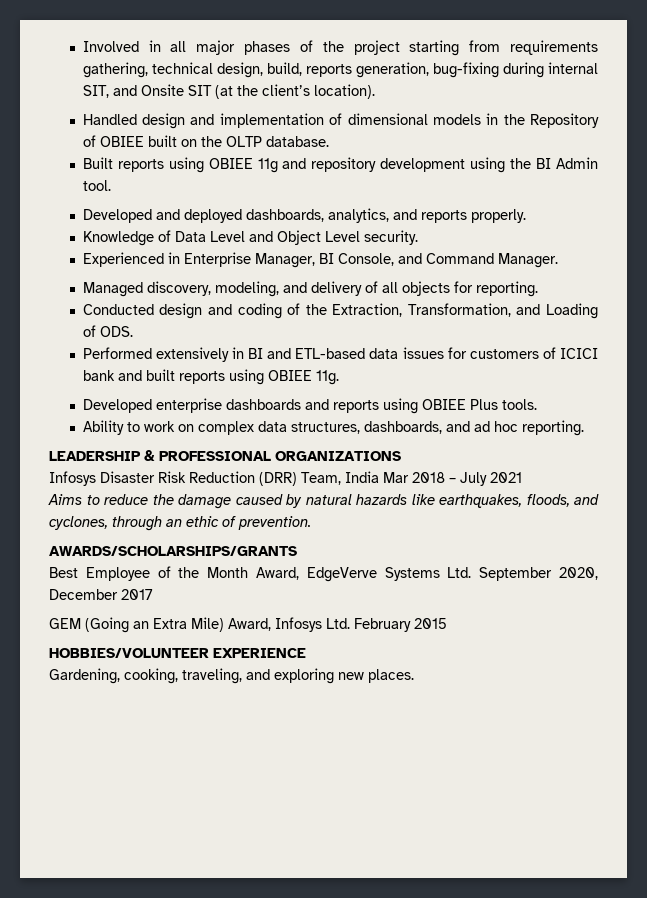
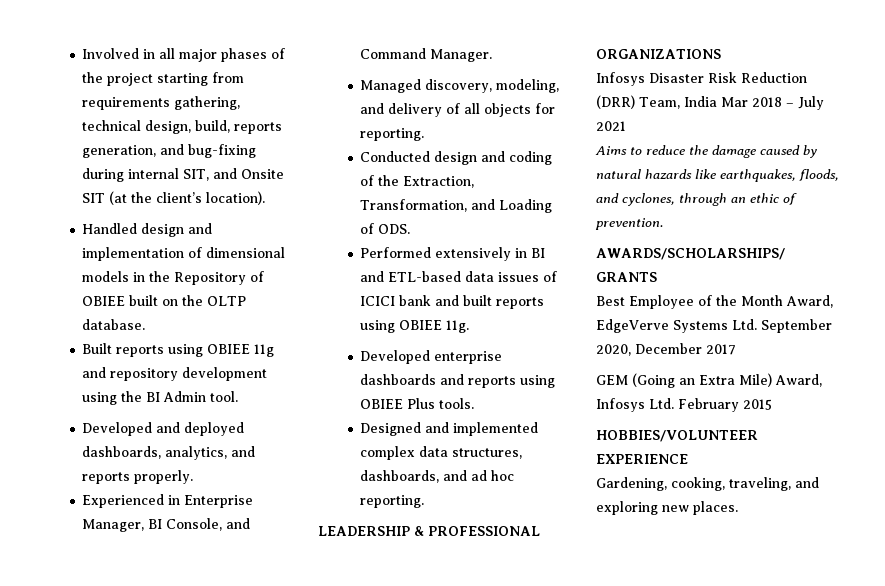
- Involved in all major phases of the project starting from requirements gathering, technical design, build, reports generation, bug-fixing during internal SIT, and Onsite SIT (at the client’s location).
+ Involved in all major phases of the project starting from requirements gathering, technical design, build, reports generation, and bug-fixing during internal SIT, and Onsite SIT (at the client’s location).
- Knowledge of Data Level and Object Level security.
- Performed extensively in BI and ETL-based data issues for customers of ICICI bank and built reports using OBIEE 11g.
+ Performed extensively in BI and ETL-based data issues of ICICI bank and built reports using OBIEE 11g.
- Ability to work on complex data structures, dashboards, and ad hoc reporting.
+ Designed and implemented complex data structures, dashboards, and ad hoc reporting.

